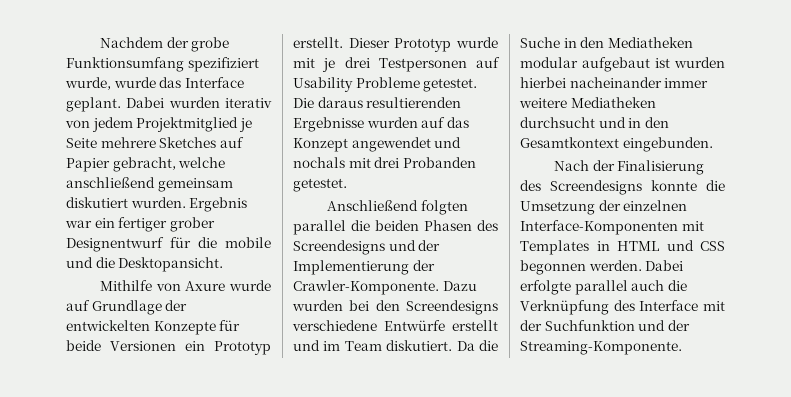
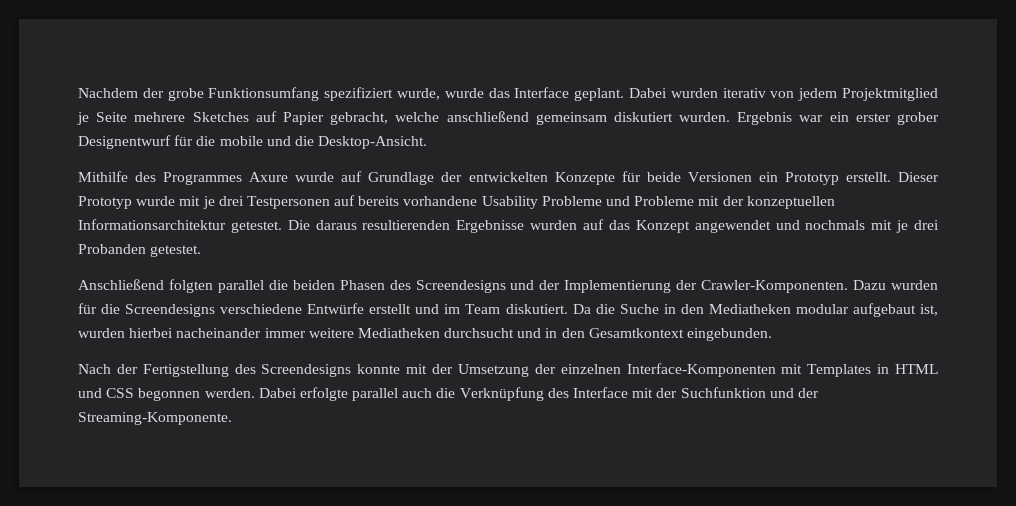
- Ergebnis war ein fertiger grober Designentwurf für die mobile und die Desktopansicht.
+ Ergebnis war ein erster grober Designentwurf für die mobile und die Desktop-Ansicht.
- Mithilfe von Axure wurde auf Grundlage der entwickelten Konzepte für beide Versionen ein Prototyp erstellt.
+ Mithilfe des Programmes Axure wurde auf Grundlage der entwickelten Konzepte für beide Versionen ein Prototyp erstellt.
- Dieser Prototyp wurde mit je drei Testpersonen auf Usability Probleme getestet.
+ Dieser Prototyp wurde mit je drei Testpersonen auf bereits vorhandene Usability Probleme und Probleme mit der konzeptuellen Informationsarchitektur getestet.
- Die daraus resultierenden Ergebnisse wurden auf das Konzept angewendet und nochals mit drei Probanden getestet.
+ Die daraus resultierenden Ergebnisse wurden auf das Konzept angewendet und nochmals mit je drei Probanden getestet.
- Anschließend folgten parallel die beiden Phasen des Screendesigns und der Implementierung der Crawler-Komponente.
+ Anschließend folgten parallel die beiden Phasen des Screendesigns und der Implementierung der Crawler-Komponenten.
- Dazu wurden bei den Screendesigns verschiedene Entwürfe erstellt und im Team diskutiert.
+ Dazu wurden für die Screendesigns verschiedene Entwürfe erstellt und im Team diskutiert.
- Da die Suche in den Mediatheken modular aufgebaut ist wurden hierbei nacheinander immer weitere Mediatheken durchsucht und in den Gesamtkontext eingebunden.
+ Da die Suche in den Mediatheken modular aufgebaut ist, wurden hierbei nacheinander immer weitere Mediatheken durchsucht und in den Gesamtkontext eingebunden.
- Nach der Finalisierung des Screendesigns konnte die Umsetzung der einzelnen Interface-Komponenten mit Templates in HTML und CSS begonnen werden.
+ Nach der Fertigstellung des Screendesigns konnte mit der Umsetzung der einzelnen Interface-Komponenten mit Templates in HTML und CSS begonnen werden.

